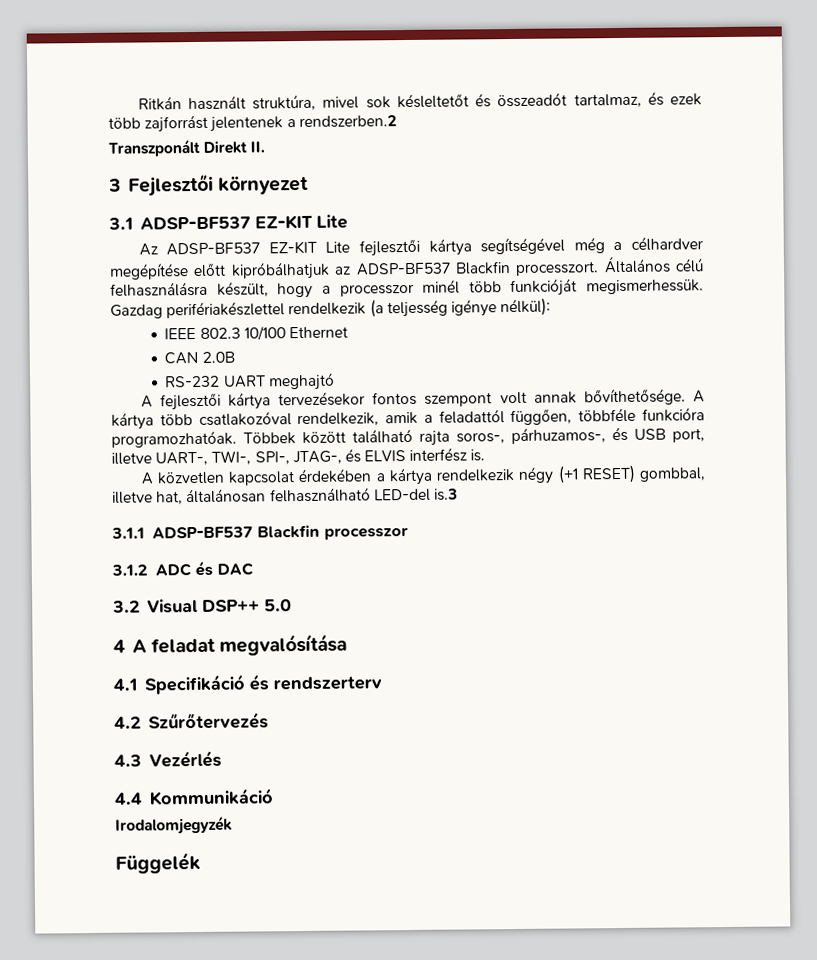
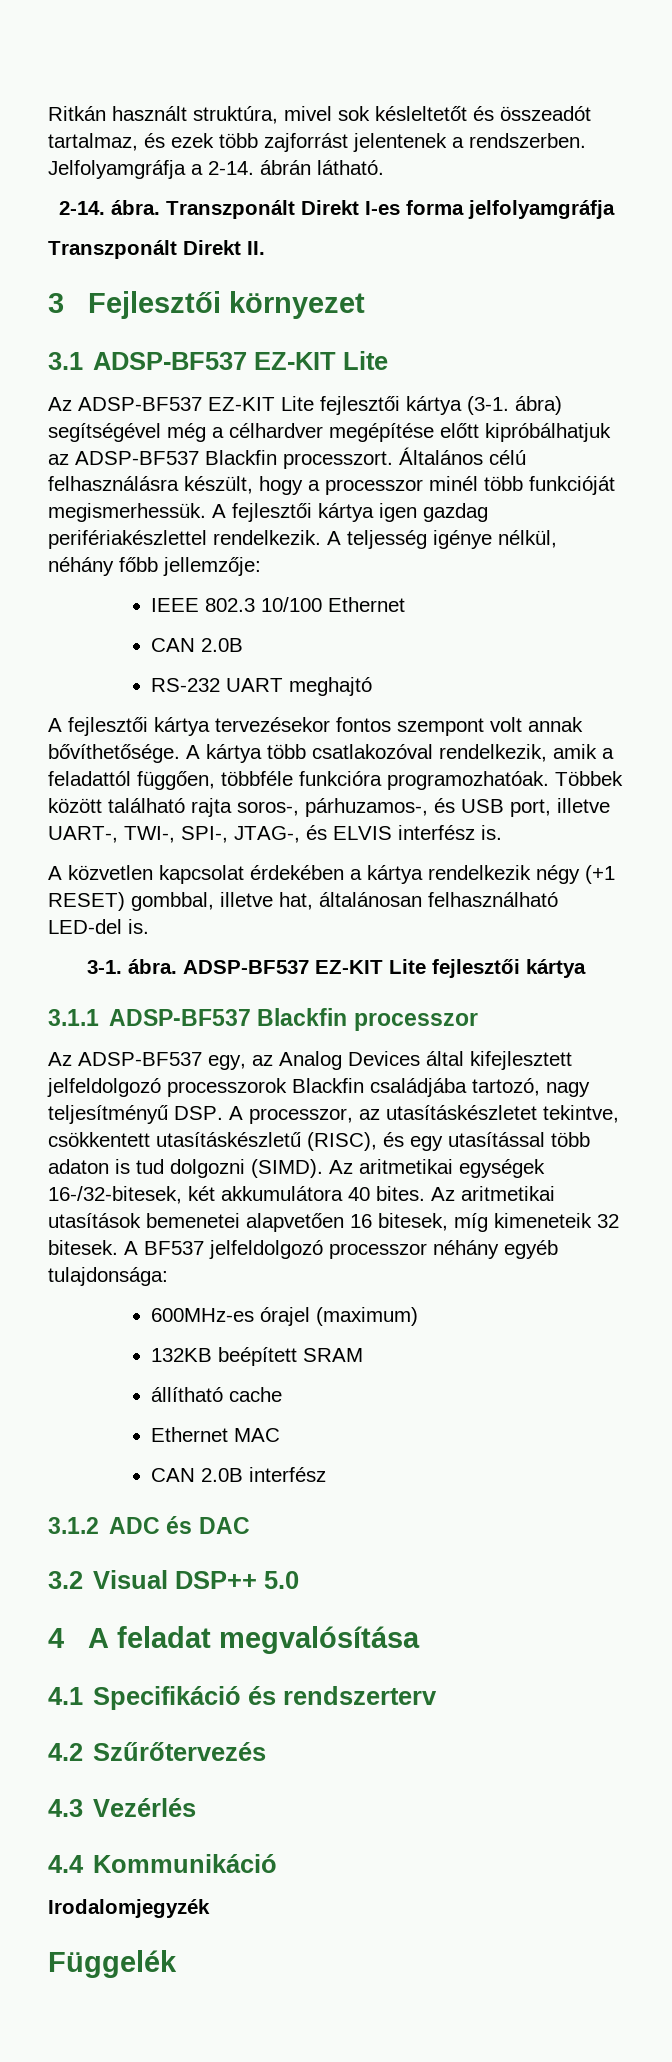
- Ritkán használt struktúra, mivel sok késleltetőt és összeadót tartalmaz, és ezek több zajforrást jelentenek a rendszerben.2
+ Ritkán használt struktúra, mivel sok késleltetőt és összeadót tartalmaz, és ezek több zajforrást jelentenek a rendszerben. Jelfolyamgráfja a 2-14. ábrán látható.
+ 2-14. ábra. Transzponált Direkt I-es forma jelfolyamgráfja
- Az ADSP-BF537 EZ-KIT Lite fejlesztői kártya segítségével még a célhardver megépítése előtt kipróbálhatjuk az ADSP-BF537 Blackfin processzort.
+ Az ADSP-BF537 EZ-KIT Lite fejlesztői kártya (3-1. ábra) segítségével még a célhardver megépítése előtt kipróbálhatjuk az ADSP-BF537 Blackfin processzort.
- Gazdag perifériakészlettel rendelkezik (a teljesség igénye nélkül):
+ A fejlesztői kártya igen gazdag perifériakészlettel rendelkezik. A teljesség igénye nélkül, néhány főbb jellemzője:
- A közvetlen kapcsolat érdekében a kártya rendelkezik négy (+1 RESET) gombbal, illetve hat, általánosan felhasználható LED-del is.3
+ A közvetlen kapcsolat érdekében a kártya rendelkezik négy (+1 RESET) gombbal, illetve hat, általánosan felhasználható LED-del is.
+ 3-1. ábra. ADSP-BF537 EZ-KIT Lite fejlesztői kártya
  3.1.1 ADSP-BF537 Blackfin processzor
+ Az ADSP-BF537 egy, az Analog Devices által kifejlesztett jelfeldolgozó processzorok Blackfin családjába tartozó, nagy teljesítményű DSP. A processzor, az utasításkészletet tekintve, csökkentett utasításkészletű (RISC), és egy utasítással több adaton is tud dolgozni (SIMD). Az aritmetikai egységek 16-/32-bitesek, két akkumulátora 40 bites. Az aritmetikai utasítások bemenetei alapvetően 16 bitesek, míg kimeneteik 32 bitesek. A BF537 jelfeldolgozó processzor néhány egyéb tulajdonsága:
+ 600MHz-es órajel (maximum)
+ 132KB beépített SRAM
+ állítható cache
+ Ethernet MAC
+ CAN 2.0B interfész

